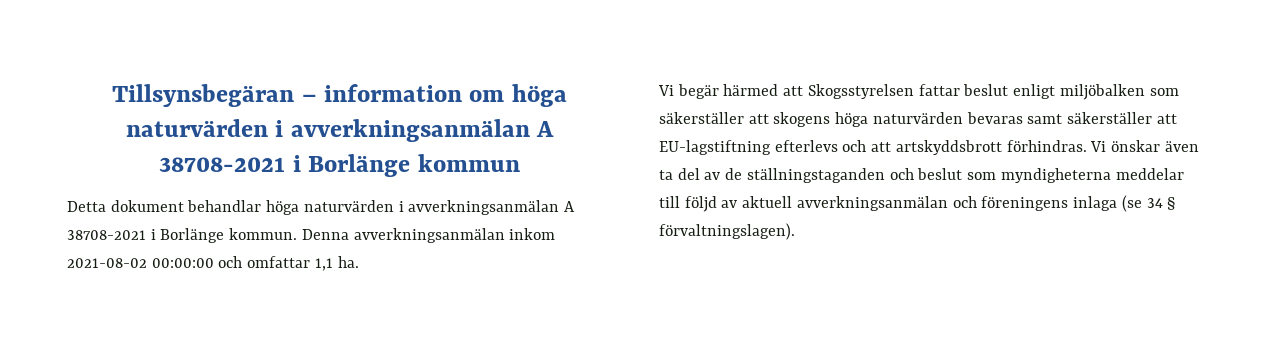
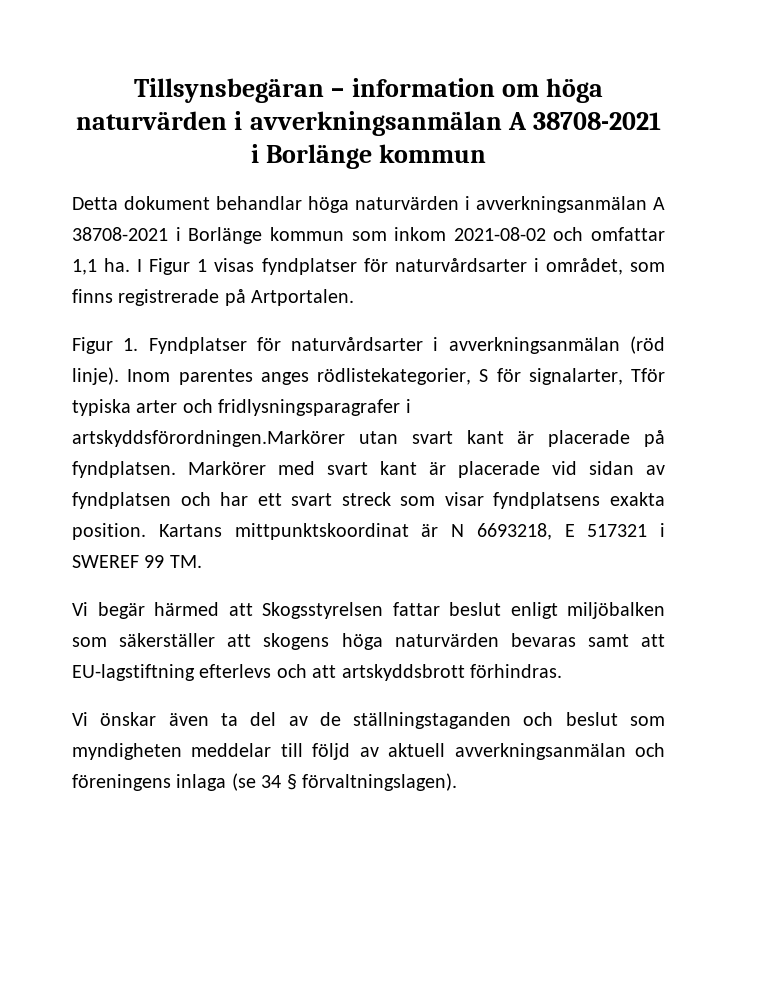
- Detta dokument behandlar höga naturvärden i avverkningsanmälan A 38708-2021 i Borlänge kommun. Denna avverkningsanmälan inkom 2021-08-02 00:00:00 och omfattar 1,1 ha.
+ Detta dokument behandlar höga naturvärden i avverkningsanmälan A 38708-2021 i Borlänge kommun som inkom 2021-08-02 och omfattar 1,1 ha. I Figur 1 visas fyndplatser för naturvårdsarter i området, som finns registrerade på Artportalen.
+ Figur 1. Fyndplatser för naturvårdsarter i avverkningsanmälan (röd linje). Inom parentes anges rödlistekategorier, S för signalarter, Tför typiska arter och fridlysningsparagrafer i artskyddsförordningen.Markörer utan svart kant är placerade på fyndplatsen. Markörer med svart kant är placerade vid sidan av fyndplatsen och har ett svart streck som visar fyndplatsens exakta position. Kartans mittpunktskoordinat är N 6693218, E 517321 i SWEREF 99 TM.
- Vi begär härmed att Skogsstyrelsen fattar beslut enligt miljöbalken som säkerställer att skogens höga naturvärden bevaras samt säkerställer att EU-lagstiftning efterlevs och att artskyddsbrott förhindras. Vi önskar även ta del av de ställningstaganden och beslut som myndigheterna meddelar till följd av aktuell avverkningsanmälan och föreningens inlaga (se 34 § förvaltningslagen).
+ Vi begär härmed att Skogsstyrelsen fattar beslut enligt miljöbalken som säkerställer att skogens höga naturvärden bevaras samt att EU-lagstiftning efterlevs och att artskyddsbrott förhindras.
+ Vi önskar även ta del av de ställningstaganden och beslut som myndigheten meddelar till följd av aktuell avverkningsanmälan och föreningens inlaga (se 34 § förvaltningslagen).

